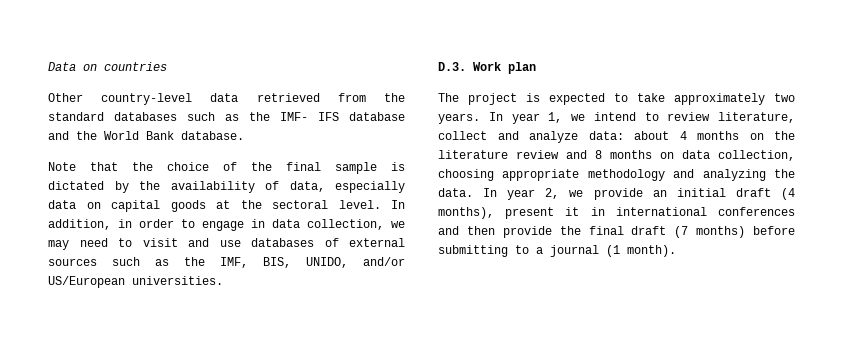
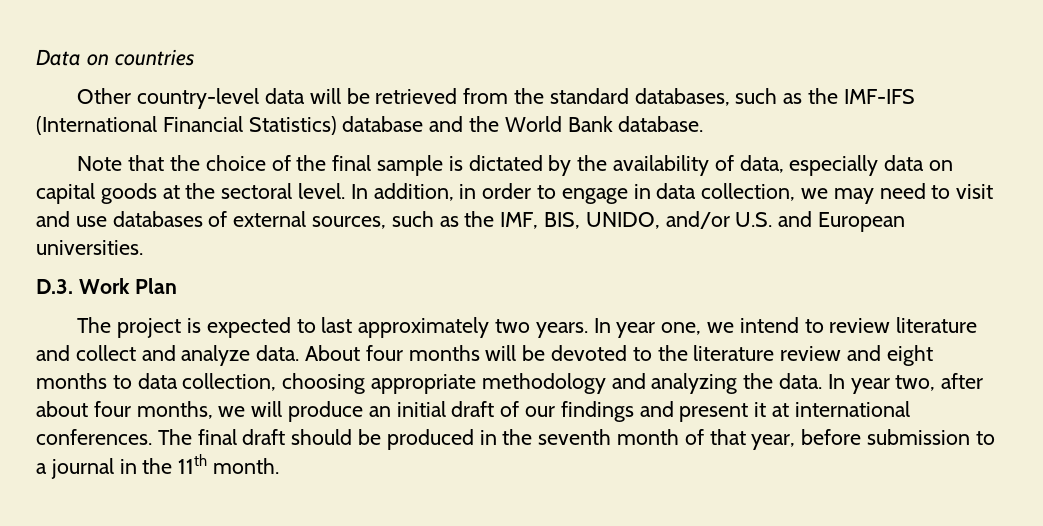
- Other country-level data retrieved from the standard databases such as the IMF- IFS database and the World Bank database.
+ Other country-level data will be retrieved from the standard databases, such as the IMF-IFS (International Financial Statistics) database and the World Bank database.
- In addition, in order to engage in data collection, we may need to visit and use databases of external sources such as the IMF, BIS, UNIDO, and/or US/European universities.
+ In addition, in order to engage in data collection, we may need to visit and use databases of external sources, such as the IMF, BIS, UNIDO, and/or U.S. and European universities.
- D.3. Work plan
+ D.3. Work Plan
- The project is expected to take approximately two years.
+ The project is expected to last approximately two years.
- In year 1, we intend to review literature, collect and analyze data: about 4 months on the literature review and 8 months on data collection, choosing appropriate methodology and analyzing the data.
+ In year one, we intend to review literature and collect and analyze data. About four months will be devoted to the literature review and eight months to data collection, choosing appropriate methodology and analyzing the data.
- In year 2, we provide an initial draft (4 months), present it in international conferences and then provide the final draft (7 months) before submitting to a journal (1 month).
+ In year two, after about four months, we will produce an initial draft of our findings and present it at international conferences. The final draft should be produced in the seventh month of that year, before submission to a journal in the 11th month.

